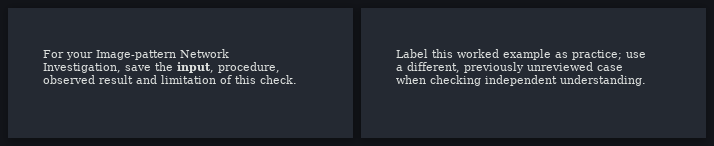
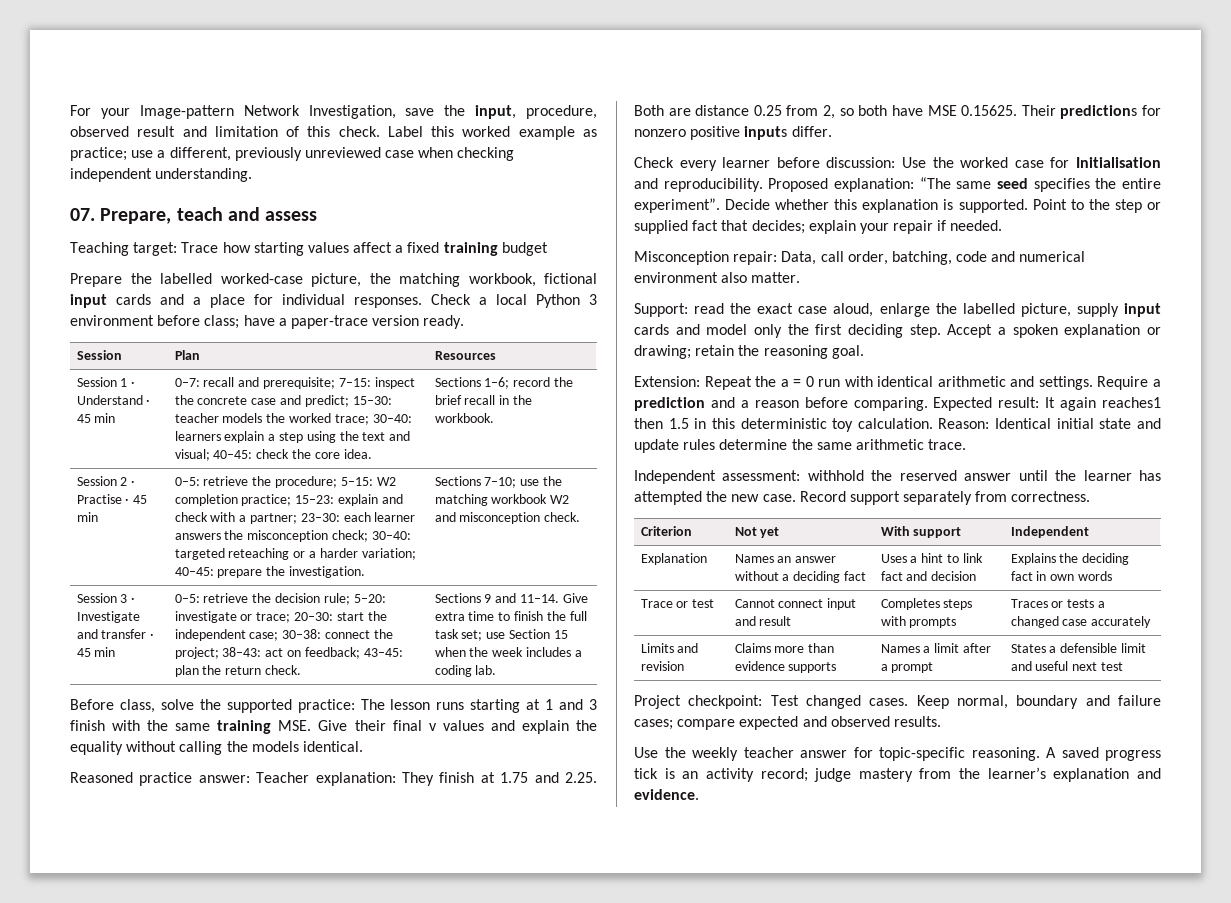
+ 07. Prepare, teach and assess
+ Teaching target: Trace how starting values affect a fixed training budget
+ Prepare the labelled worked-case picture, the matching workbook, fictional input cards and a place for individual responses. Check a local Python 3 environment before class; have a paper-trace version ready.
+ Session | Plan | Resources
+ Session 1 · Understand · 45 min | 0–7: recall and prerequisite; 7–15: inspect the concrete case and predict; 15–30: teacher models the worked trace; 30–40: learners explain a step using the text and visual; 40–45: check the core idea. | Sections 1–6; record the brief recall in the workbook.
+ Session 2 · Practise · 45 min | 0–5: retrieve the procedure; 5–15: W2 completion practice; 15–23: explain and check with a partner; 23–30: each learner answers the misconception check; 30–40: targeted reteaching or a harder variation; 40–45: prepare the investigation. | Sections 7–10; use the matching workbook W2 and misconception check.
+ Session 3 · Investigate and transfer · 45 min | 0–5: retrieve the decision rule; 5–20: investigate or trace; 20–30: start the independent case; 30–38: connect the project; 38–43: act on feedback; 43–45: plan the return check. | Sections 9 and 11–14. Give extra time to finish the full task set; use Section 15 when the week includes a coding lab.
+ Before class, solve the supported practice: The lesson runs starting at 1 and 3 finish with the same training MSE. Give their final v values and explain the equality without calling the models identical.
+ Reasoned practice answer: Teacher explanation: They finish at 1.75 and 2.25. Both are distance 0.25 from 2, so both have MSE 0.15625. Their predictions for nonzero positive inputs differ.
+ Check every learner before discussion: Use the worked case for Initialisation and reproducibility. Proposed explanation: “The same seed specifies the entire experiment”. Decide whether this explanation is supported. Point to the step or supplied fact that decides; explain your repair if needed.
+ Misconception repair: Data, call order, batching, code and numerical environment also matter.
+ Support: read the exact case aloud, enlarge the labelled picture, supply input cards and model only the first deciding step. Accept a spoken explanation or drawing; retain the reasoning goal.
+ Extension: Repeat the a = 0 run with identical arithmetic and settings. Require a prediction and a reason before comparing. Expected result: It again reaches1 then 1.5 in this deterministic toy calculation. Reason: Identical initial state and update rules determine the same arithmetic trace.
+ Independent assessment: withhold the reserved answer until the learner has attempted the new case. Record support separately from correctness.
+ Criterion | Not yet | With support | Independent
+ Explanation | Names an answer without a deciding fact | Uses a hint to link fact and decision | Explains the deciding fact in own words
+ Trace or test | Cannot connect input and result | Completes steps with prompts | Traces or tests a changed case accurately
+ Limits and revision | Claims more than evidence supports | Names a limit after a prompt | States a defensible limit and useful next test
+ Project checkpoint: Test changed cases. Keep normal, boundary and failure cases; compare expected and observed results.
+ Use the weekly teacher answer for topic-specific reasoning. A saved progress tick is an activity record; judge mastery from the learner’s explanation and evidence.

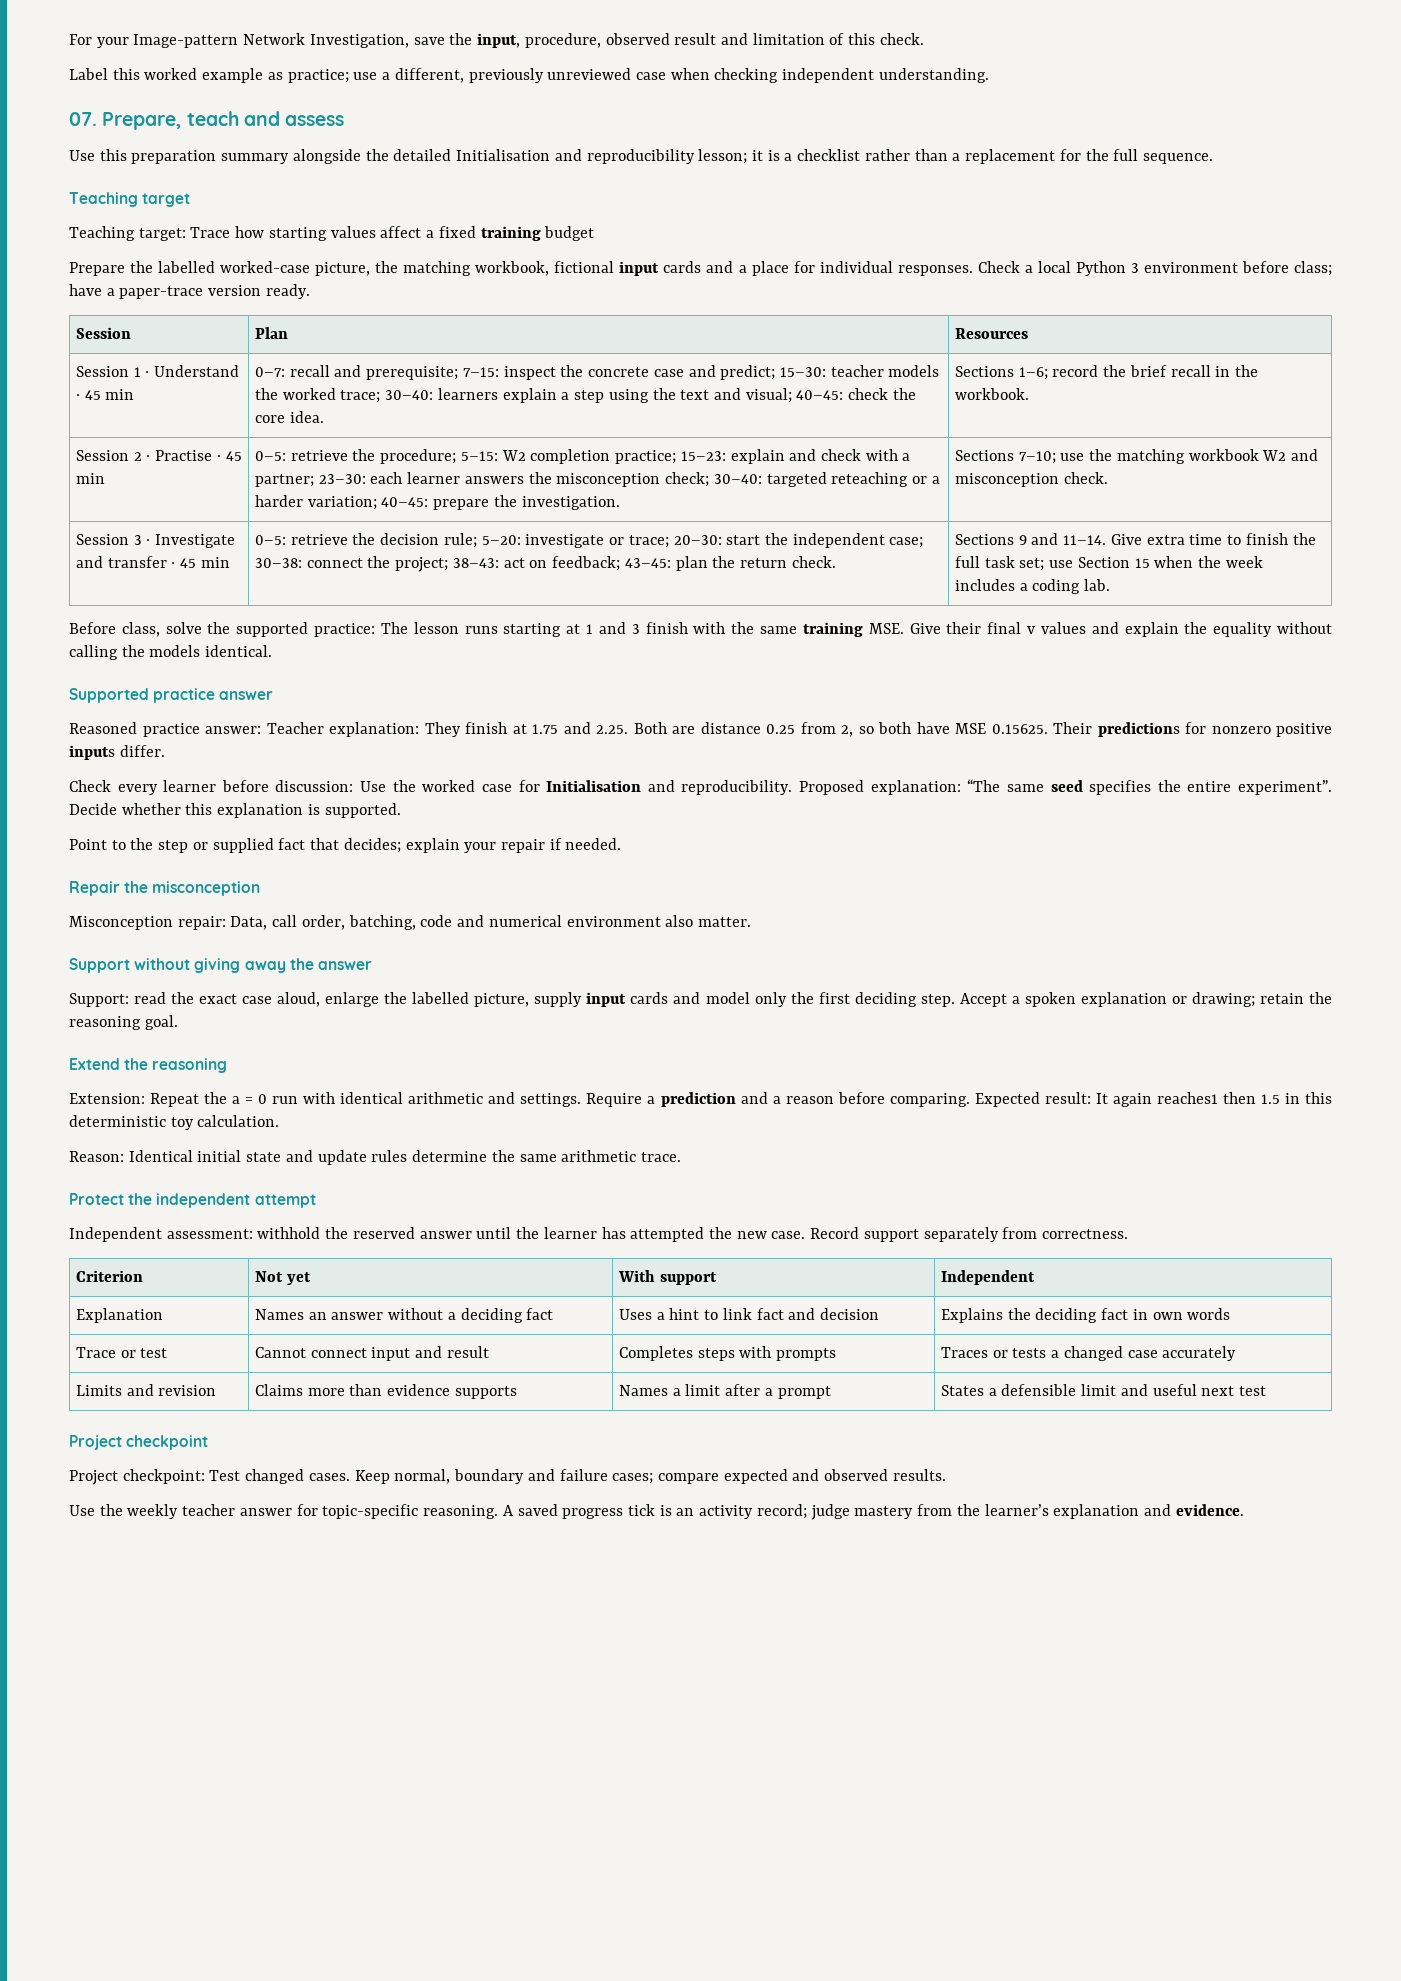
- For your Image-pattern Network Investigation, save the input, procedure, observed result and limitation of this check. Label this worked example as practice; use a different, previously unreviewed case when checking independent understanding.
+ For your Image-pattern Network Investigation, save the input, procedure, observed result and limitation of this check.
+ Label this worked example as practice; use a different, previously unreviewed case when checking independent understanding.
+ Use this preparation summary alongside the detailed Initialisation and reproducibility lesson; it is a checklist rather than a replacement for the full sequence.
+ Teaching target
+ Supported practice answer
- Decide whether this explanation is supported. Point to the step or supplied fact that decides; explain your repair if needed.
+ Decide whether this explanation is supported.
+ Point to the step or supplied fact that decides; explain your repair if needed.
+ Repair the misconception
+ Support without giving away the answer
+ Extend the reasoning
- Expected result: It again reaches1 then 1.5 in this deterministic toy calculation. Reason: Identical initial state and update rules determine the same arithmetic trace.
+ Expected result: It again reaches1 then 1.5 in this deterministic toy calculation.
+ Reason: Identical initial state and update rules determine the same arithmetic trace.
+ Protect the independent attempt
+ Project checkpoint

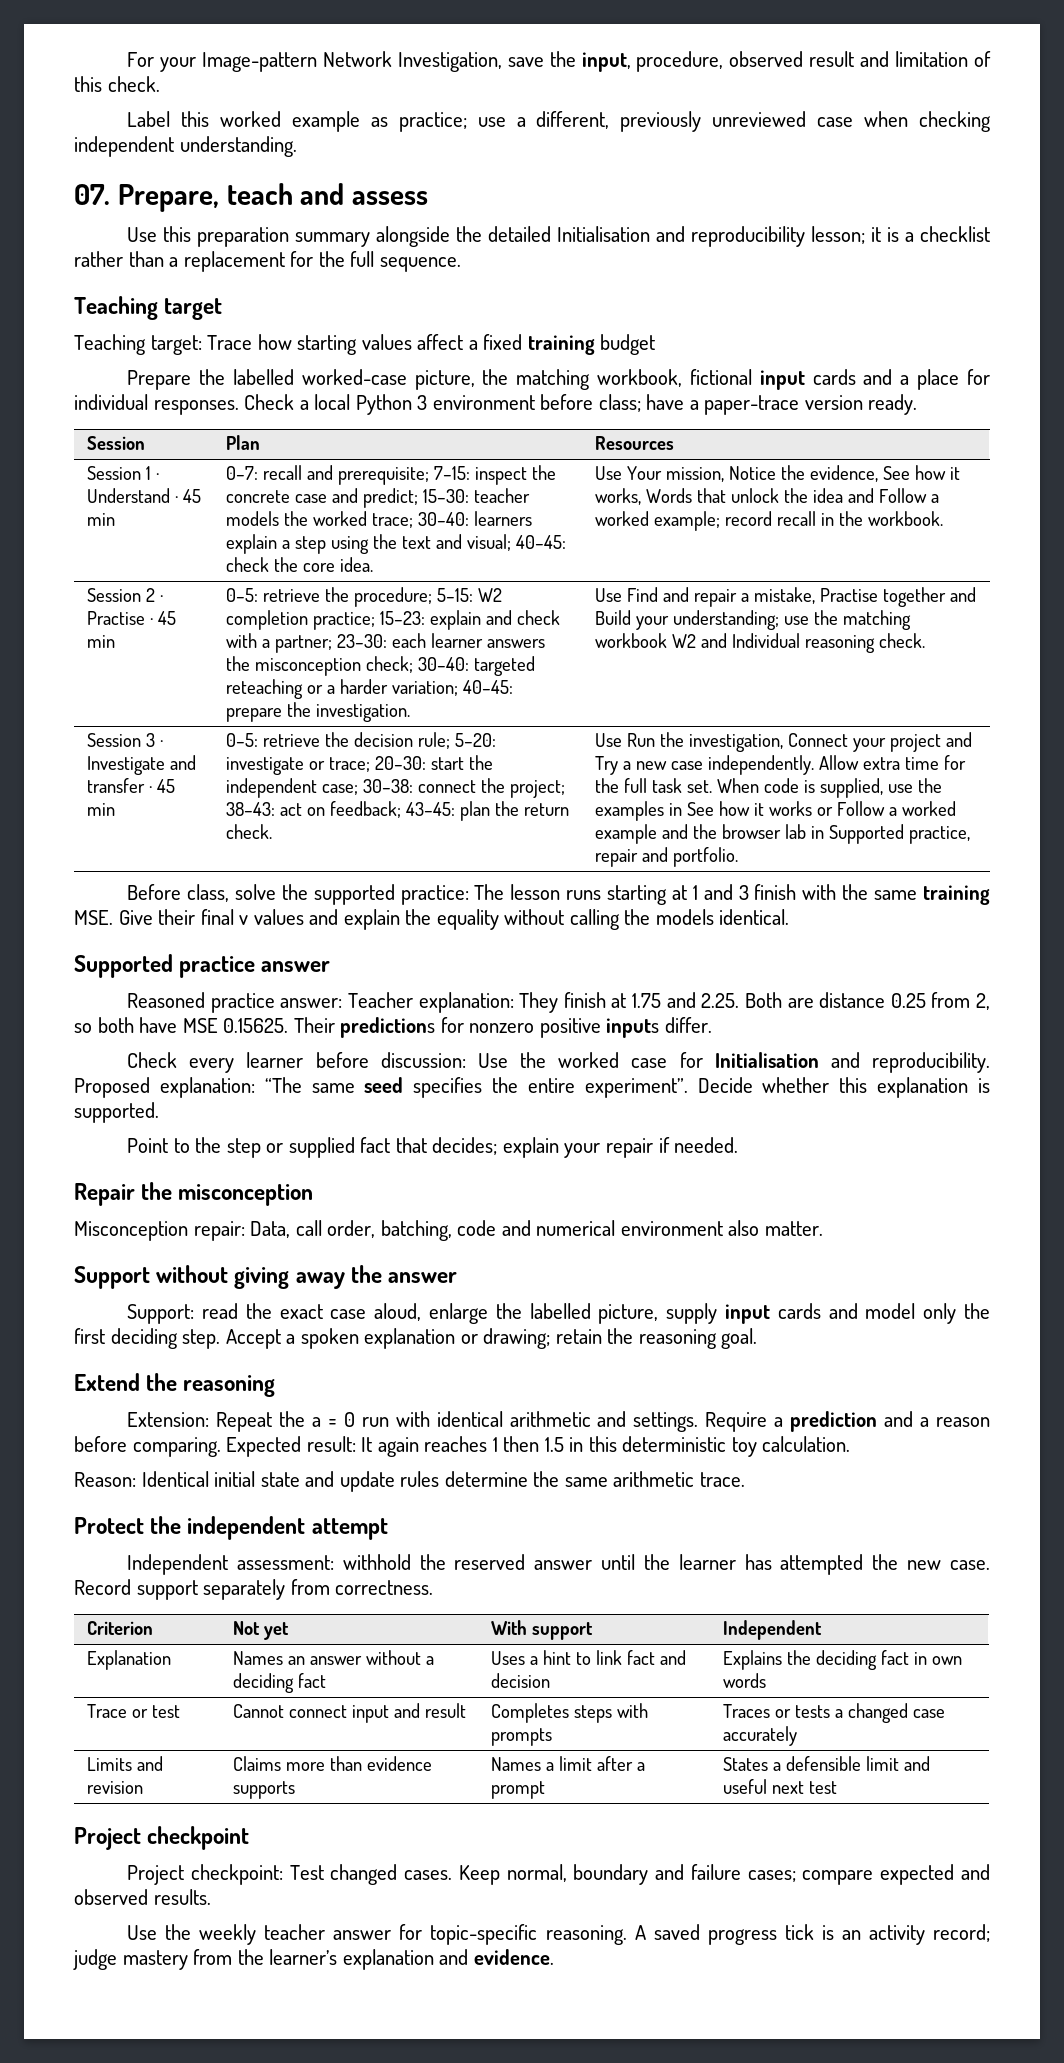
- Sections 1–6; record the brief recall in the workbook.
+ Use Your mission, Notice the evidence, See how it works, Words that unlock the idea and Follow a worked example; record recall in the workbook.
- Sections 7–10; use the matching workbook W2 and misconception check.
+ Use Find and repair a mistake, Practise together and Build your understanding; use the matching workbook W2 and Individual reasoning check.
- Sections 9 and 11–14. Give extra time to finish the full task set; use Section 15 when the week includes a coding lab.
+ Use Run the investigation, Connect your project and Try a new case independently. Allow extra time for the full task set. When code is supplied, use the examples in See how it works or Follow a worked example and the browser lab in Supported practice, repair and portfolio.
- Expected result: It again reaches1 then 1.5 in this deterministic toy calculation.
+ Expected result: It again reaches 1 then 1.5 in this deterministic toy calculation.

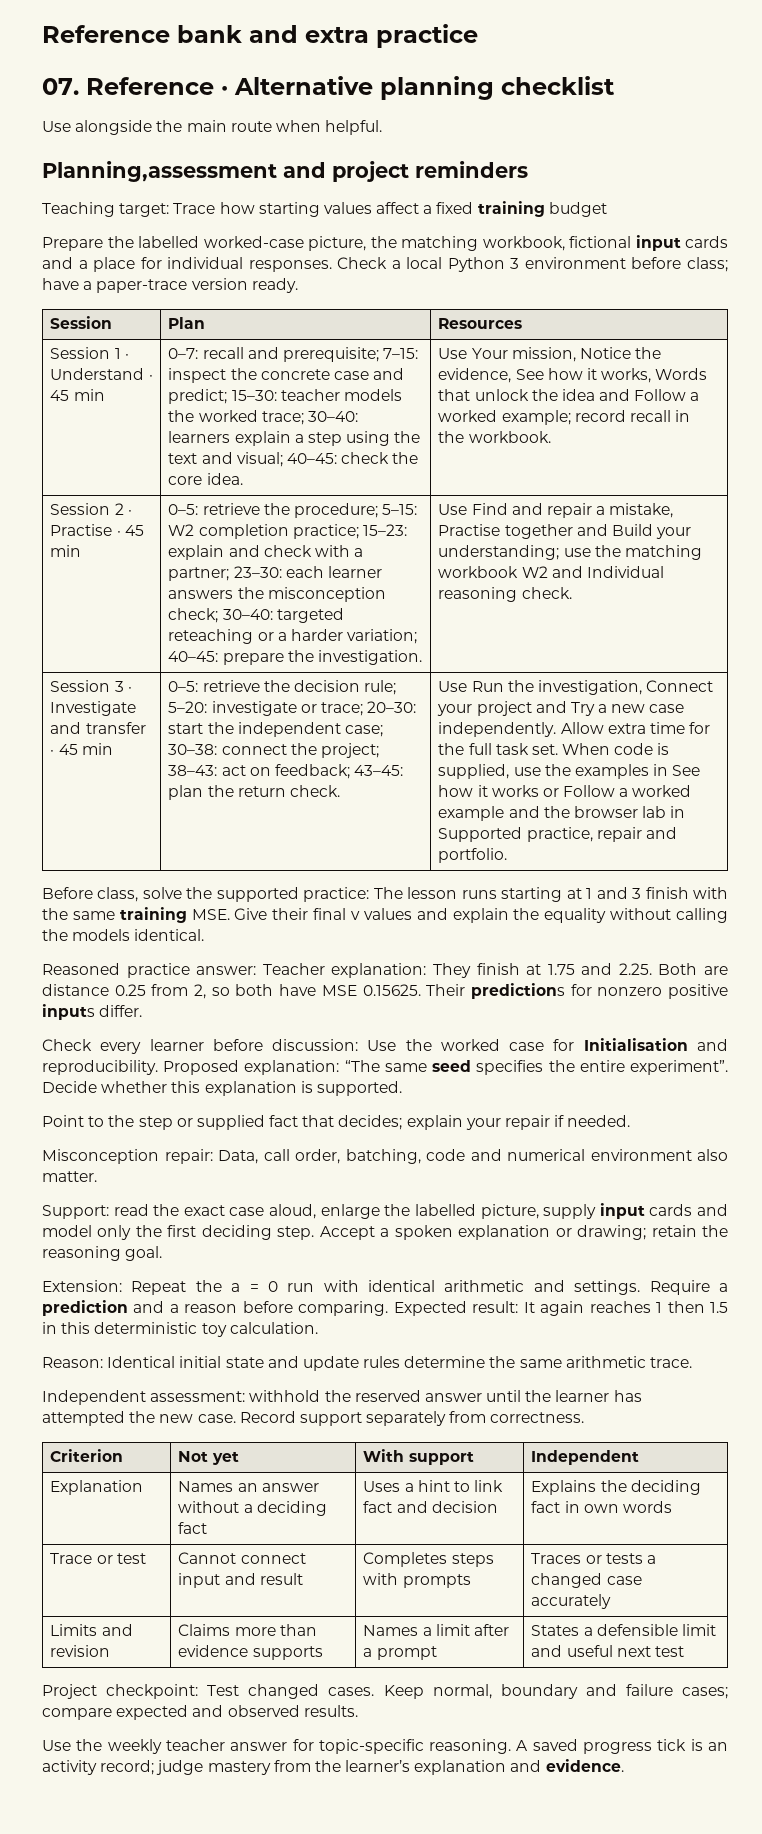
- For your Image-pattern Network Investigation, save the input, procedure, observed result and limitation of this check.
- Label this worked example as practice; use a different, previously unreviewed case when checking independent understanding.
- 07. Prepare, teach and assess
- Use this preparation summary alongside the detailed Initialisation and reproducibility lesson; it is a checklist rather than a replacement for the full sequence.
- Teaching target
+ Reference bank and extra practice
+ 07. Reference · Alternative planning checklist
+ Use alongside the main route when helpful.
+ Planning,assessment and project reminders
- Supported practice answer
- Repair the misconception
- Support without giving away the answer
- Extend the reasoning
- Protect the independent attempt
- Project checkpoint

